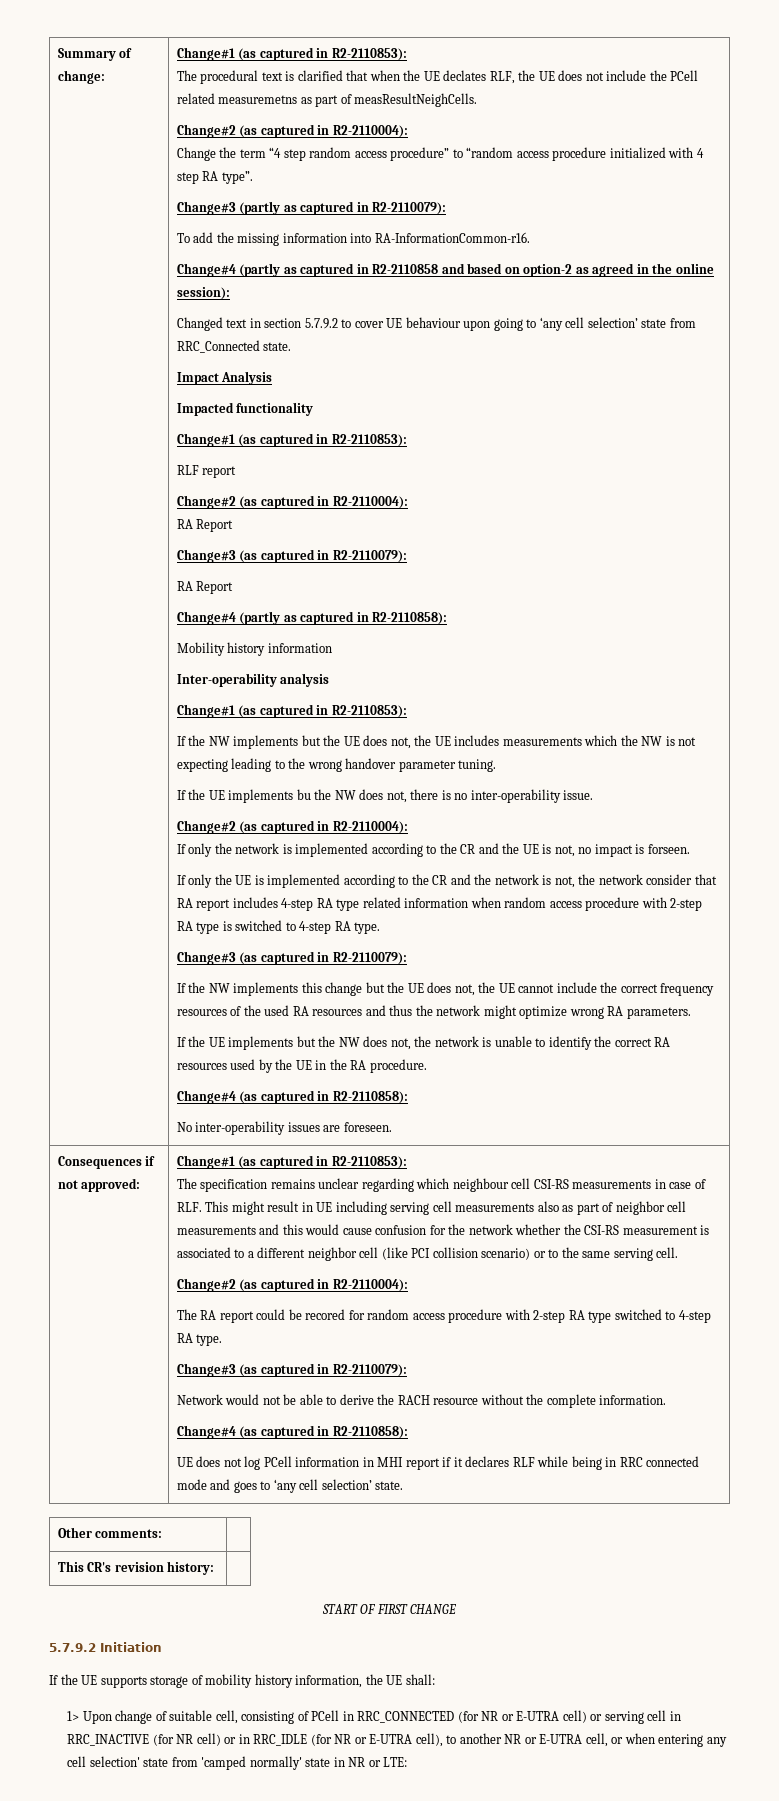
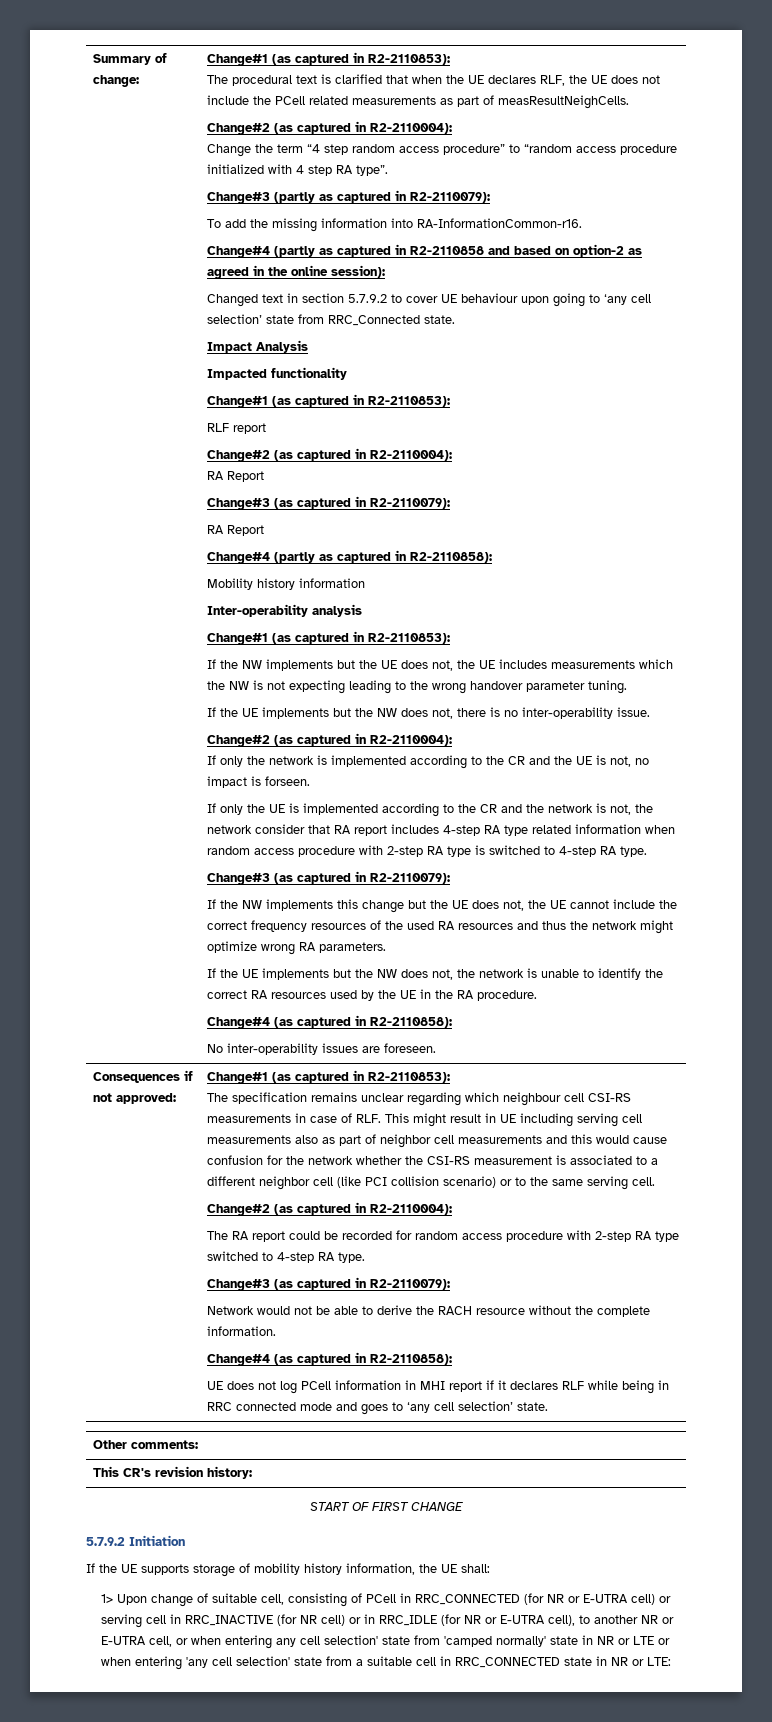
- The procedural text is clarified that when the UE declates RLF, the UE does not include the PCell related measuremetns as part of measResultNeighCells.
+ The procedural text is clarified that when the UE declares RLF, the UE does not include the PCell related measurements as part of measResultNeighCells.
- If the UE implements bu the NW does not, there is no inter-operability issue.
+ If the UE implements but the NW does not, there is no inter-operability issue.
- The RA report could be recored for random access procedure with 2-step RA type switched to 4-step RA type.
+ The RA report could be recorded for random access procedure with 2-step RA type switched to 4-step RA type.
- 1> Upon change of suitable cell, consisting of PCell in RRC_CONNECTED (for NR or E-UTRA cell) or serving cell in RRC_INACTIVE (for NR cell) or in RRC_IDLE (for NR or E-UTRA cell), to another NR or E-UTRA cell, or when entering any cell selection' state from 'camped normally' state in NR or LTE:
+ 1> Upon change of suitable cell, consisting of PCell in RRC_CONNECTED (for NR or E-UTRA cell) or serving cell in RRC_INACTIVE (for NR cell) or in RRC_IDLE (for NR or E-UTRA cell), to another NR or E-UTRA cell, or when entering any cell selection' state from 'camped normally' state in NR or LTE or when entering 'any cell selection' state from a suitable cell in RRC_CONNECTED state in NR or LTE:

